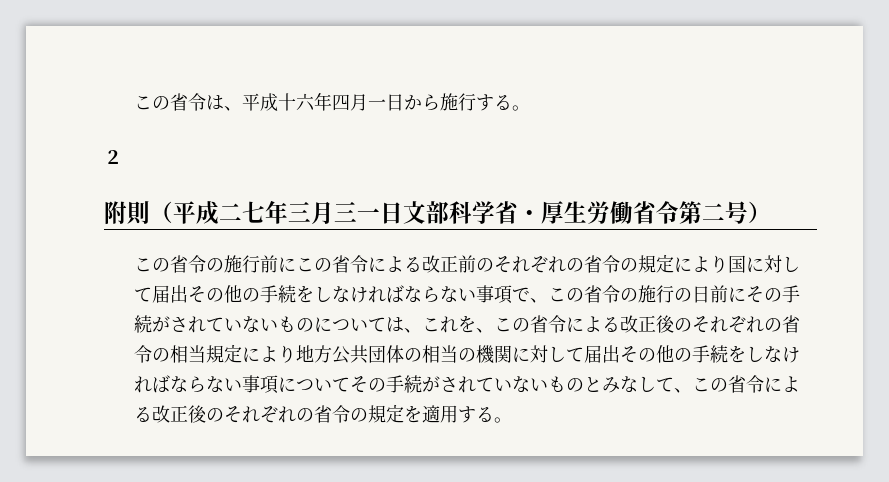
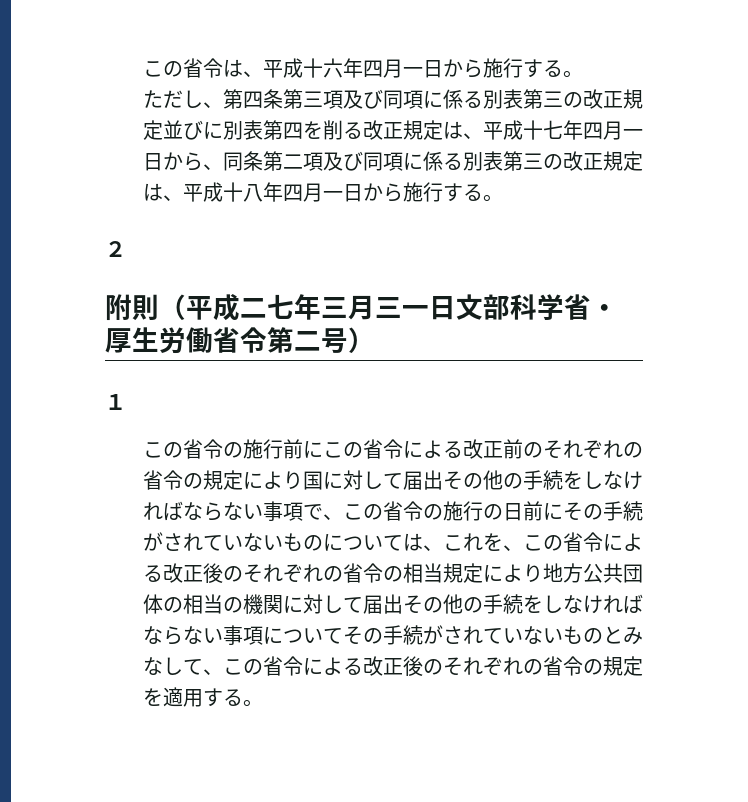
+ ただし、第四条第三項及び同項に係る別表第三の改正規定並びに別表第四を削る改正規定は、平成十七年四月一日から、同条第二項及び同項に係る別表第三の改正規定は、平成十八年四月一日から施行する。
+ １

